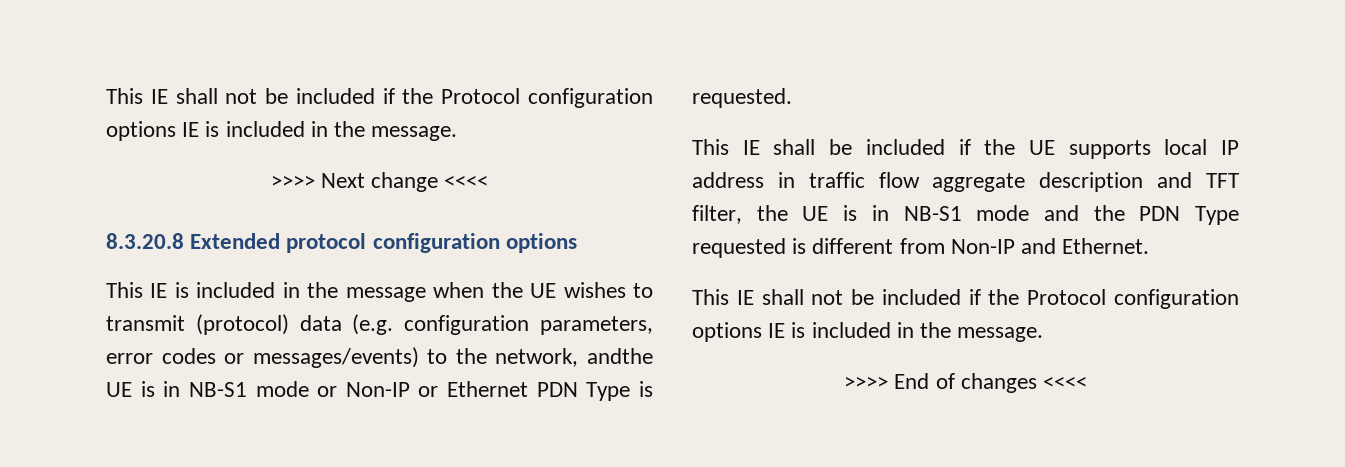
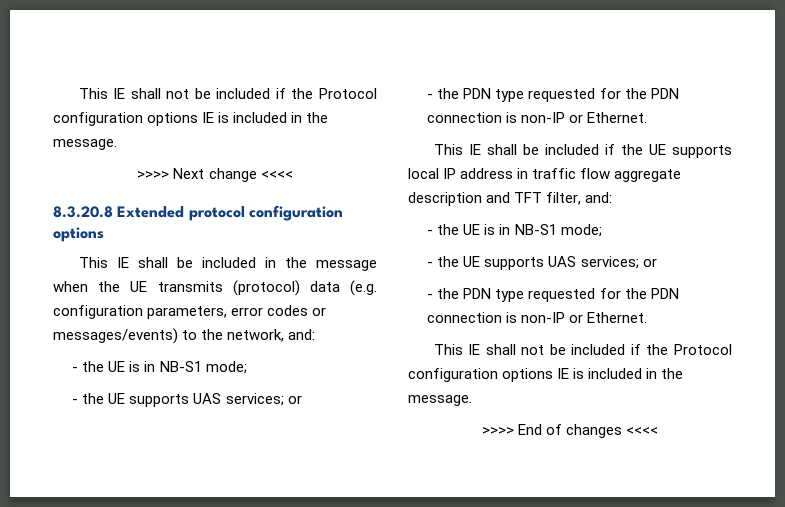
- This IE is included in the message when the UE wishes to transmit (protocol) data (e.g. configuration parameters, error codes or messages/events) to the network, andthe UE is in NB-S1 mode or Non-IP or Ethernet PDN Type is requested.
+ This IE shall be included in the message when the UE transmits (protocol) data (e.g. configuration parameters, error codes or messages/events) to the network, and:
+ - the UE is in NB-S1 mode;
+ - the UE supports UAS services; or
+ - the PDN type requested for the PDN connection is non-IP or Ethernet.
- This IE shall be included if the UE supports local IP address in traffic flow aggregate description and TFT filter, the UE is in NB-S1 mode and the PDN Type requested is different from Non-IP and Ethernet.
+ This IE shall be included if the UE supports local IP address in traffic flow aggregate description and TFT filter, and:
+ - the UE is in NB-S1 mode;
+ - the UE supports UAS services; or
+ - the PDN type requested for the PDN connection is non-IP or Ethernet.

